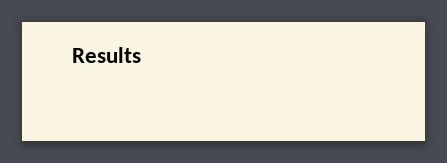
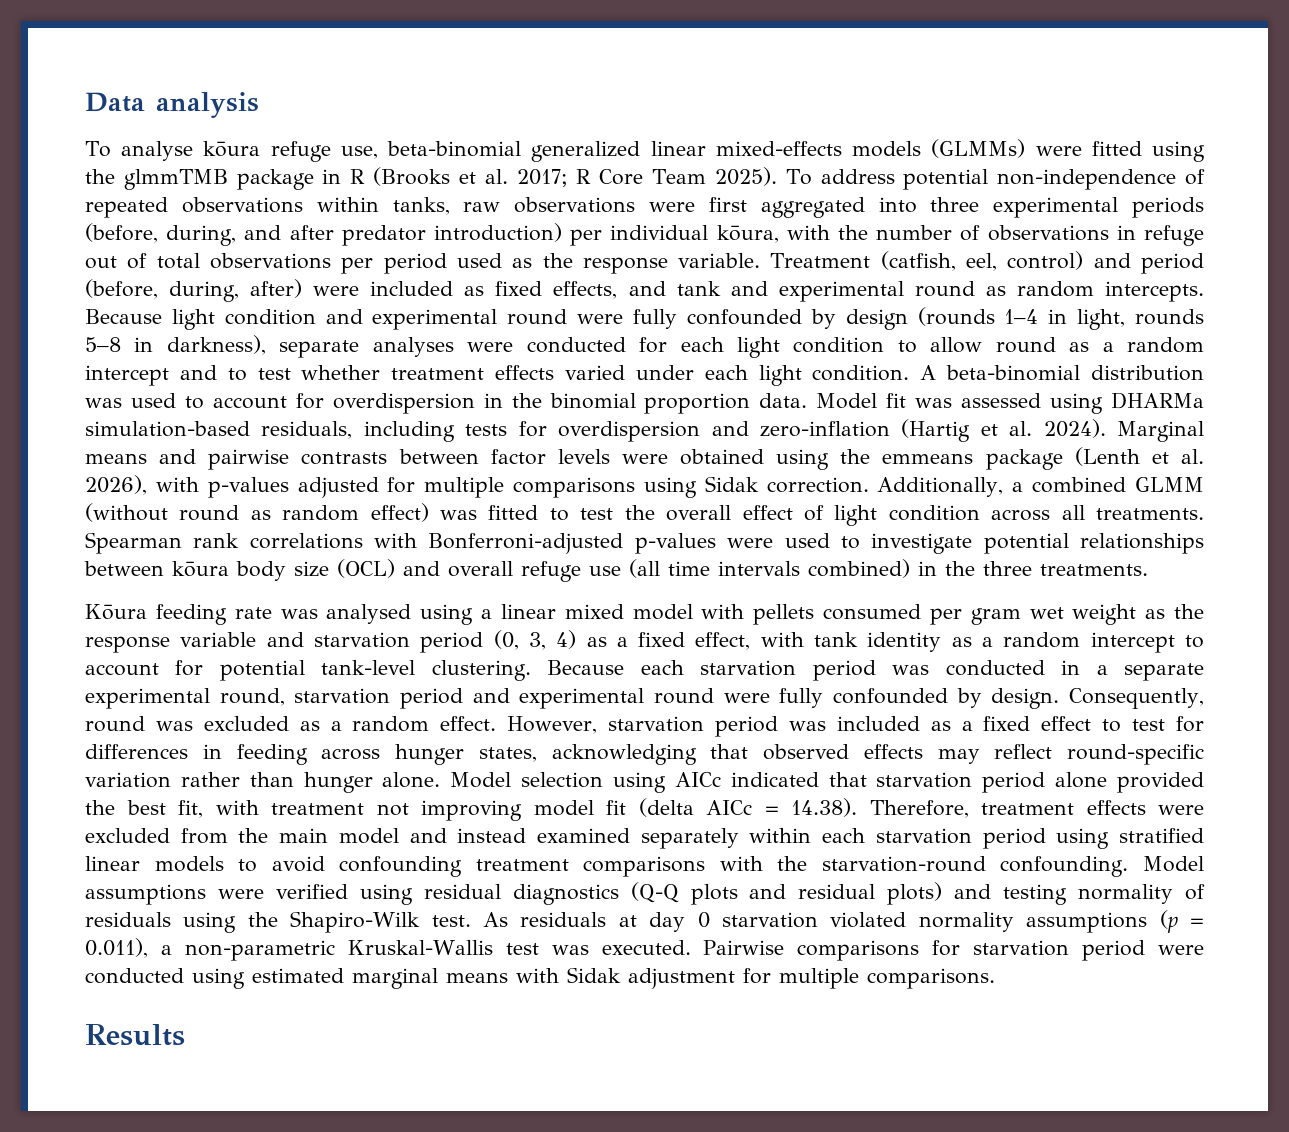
+ Data analysis
+ To analyse kōura refuge use, beta-binomial generalized linear mixed-effects models (GLMMs) were fitted using the glmmTMB package in R (Brooks et al. 2017; R Core Team 2025). To address potential non-independence of repeated observations within tanks, raw observations were first aggregated into three experimental periods (before, during, and after predator introduction) per individual kōura, with the number of observations in refuge out of total observations per period used as the response variable. Treatment (catfish, eel, control) and period (before, during, after) were included as fixed effects, and tank and experimental round as random intercepts. Because light condition and experimental round were fully confounded by design (rounds 1–4 in light, rounds 5–8 in darkness), separate analyses were conducted for each light condition to allow round as a random intercept and to test whether treatment effects varied under each light condition. A beta-binomial distribution was used to account for overdispersion in the binomial proportion data. Model fit was assessed using DHARMa simulation-based residuals, including tests for overdispersion and zero-inflation (Hartig et al. 2024). Marginal means and pairwise contrasts between factor levels were obtained using the emmeans package (Lenth et al. 2026), with p-values adjusted for multiple comparisons using Sidak correction. Additionally, a combined GLMM (without round as random effect) was fitted to test the overall effect of light condition across all treatments. Spearman rank correlations with Bonferroni-adjusted p-values were used to investigate potential relationships between kōura body size (OCL) and overall refuge use (all time intervals combined) in the three treatments.
+ Kōura feeding rate was analysed using a linear mixed model with pellets consumed per gram wet weight as the response variable and starvation period (0, 3, 4) as a fixed effect, with tank identity as a random intercept to account for potential tank-level clustering. Because each starvation period was conducted in a separate experimental round, starvation period and experimental round were fully confounded by design. Consequently, round was excluded as a random effect. However, starvation period was included as a fixed effect to test for differences in feeding across hunger states, acknowledging that observed effects may reflect round-specific variation rather than hunger alone. Model selection using AICc indicated that starvation period alone provided the best fit, with treatment not improving model fit (delta AICc = 14.38). Therefore, treatment effects were excluded from the main model and instead examined separately within each starvation period using stratified linear models to avoid confounding treatment comparisons with the starvation-round confounding. Model assumptions were verified using residual diagnostics (Q-Q plots and residual plots) and testing normality of residuals using the Shapiro-Wilk test. As residuals at day 0 starvation violated normality assumptions (p = 0.011), a non-parametric Kruskal-Wallis test was executed. Pairwise comparisons for starvation period were conducted using estimated marginal means with Sidak adjustment for multiple comparisons.

